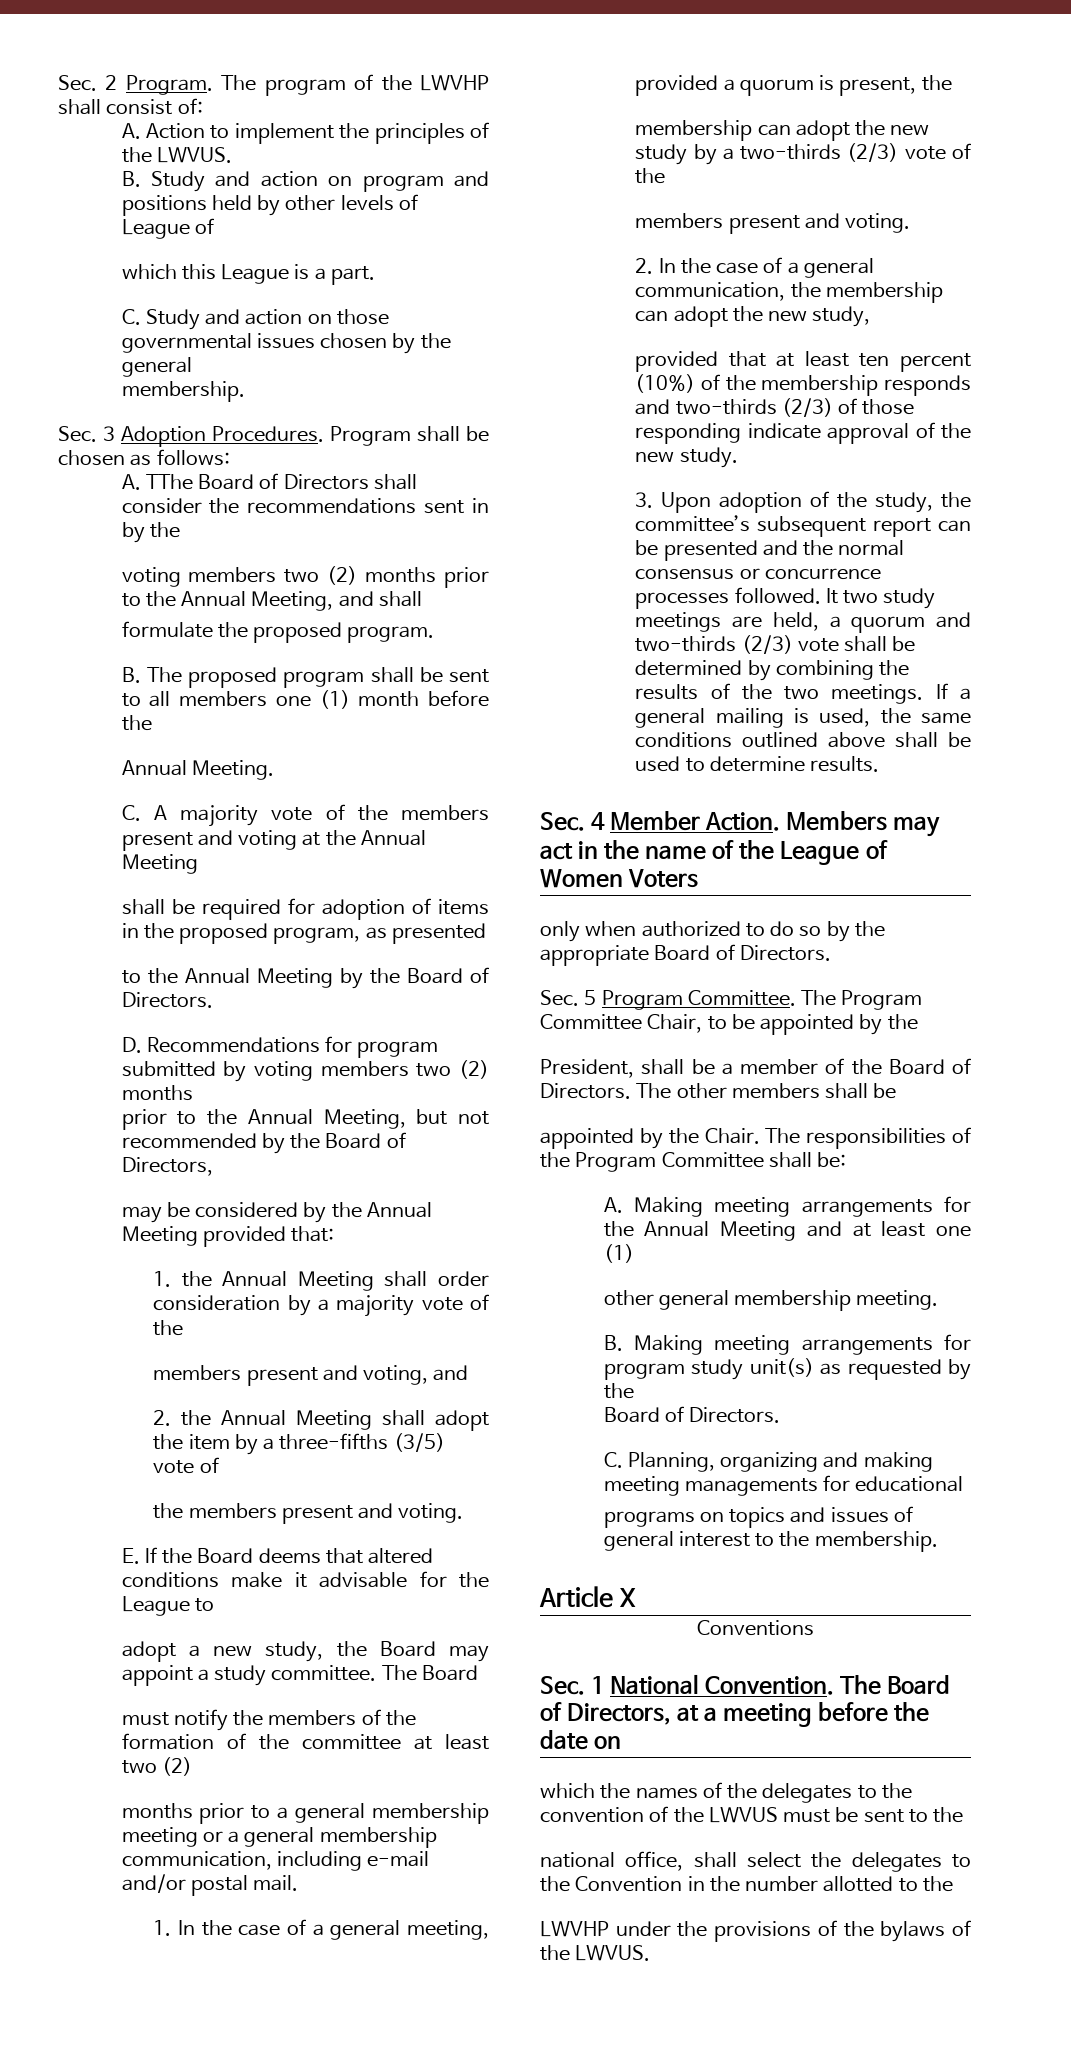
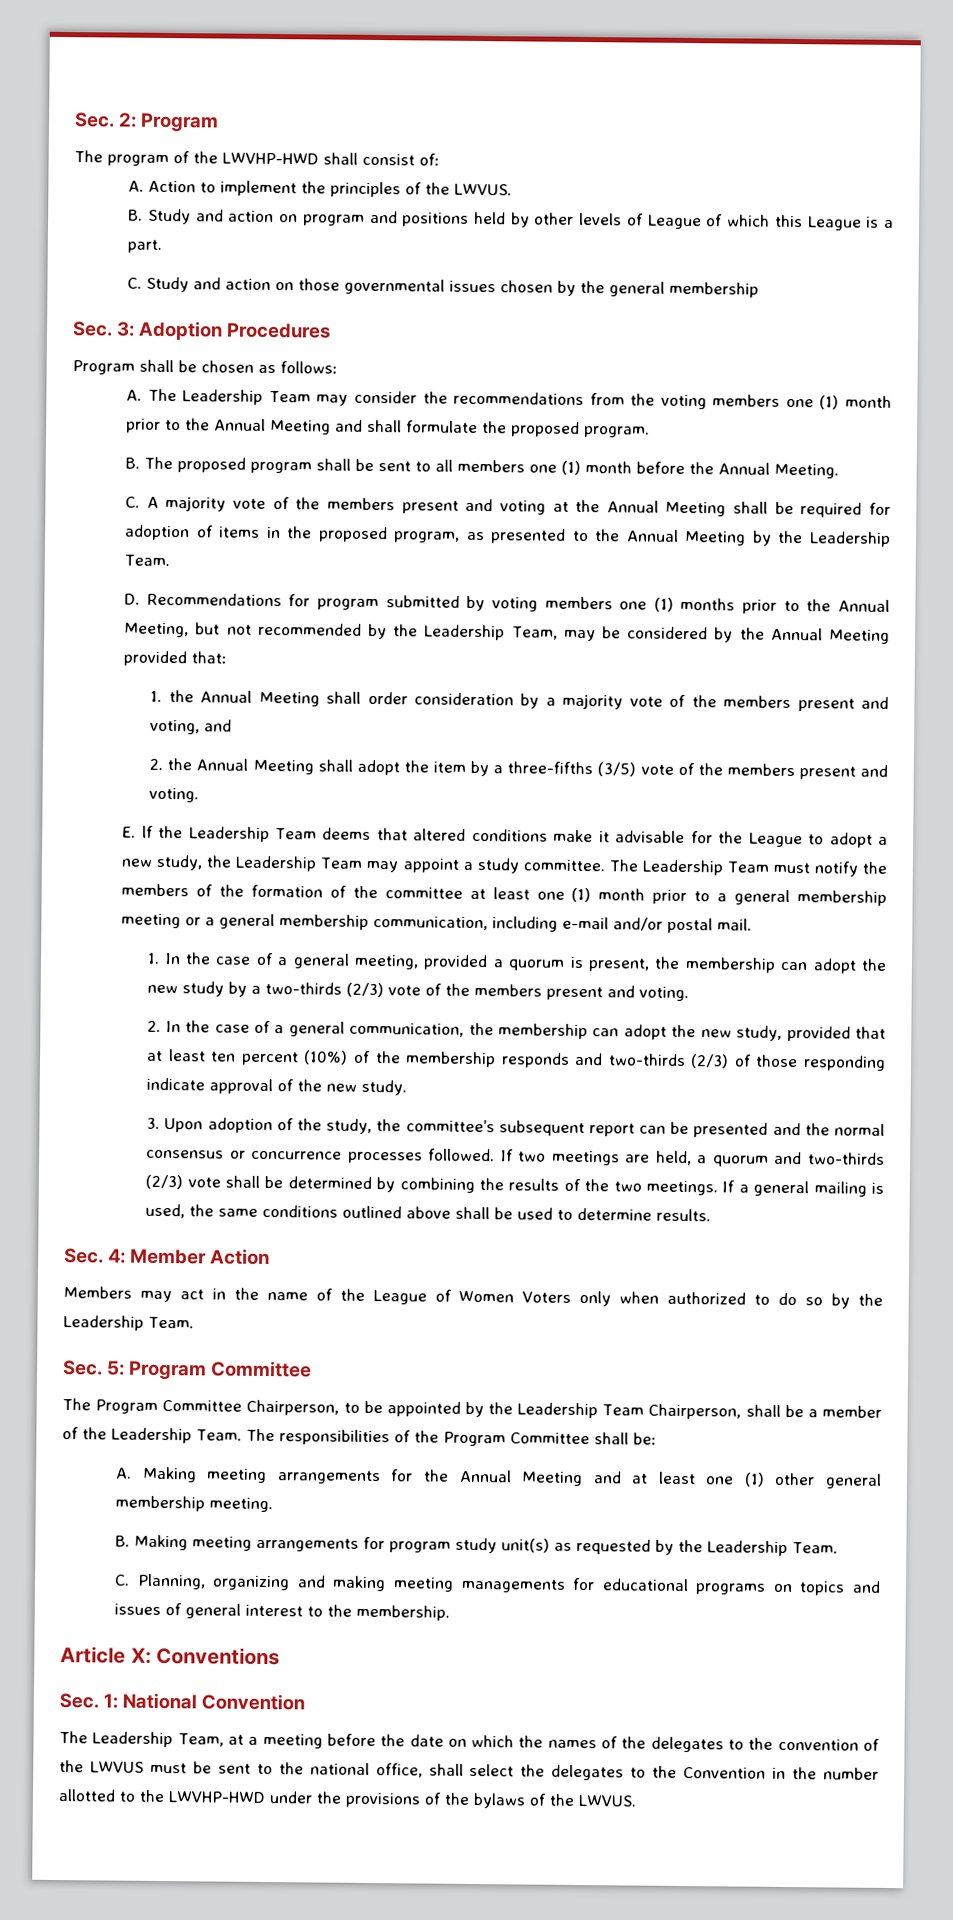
- Sec. 2 Program. The program of the LWVHP shall consist of:
+ Sec. 2: Program
+ The program of the LWVHP-HWD shall consist of:
- B. Study and action on program and positions held by other levels of League of
- which this League is a part.
+ B. Study and action on program and positions held by other levels of League of which this League is a part.
- C. Study and action on those governmental issues chosen by the general
- membership.
- Sec. 3 Adoption Procedures. Program shall be chosen as follows:
+ C. Study and action on those governmental issues chosen by the general membership
+ Sec. 3: Adoption Procedures
+ Program shall be chosen as follows:
- A. TThe Board of Directors shall consider the recommendations sent in by the
- voting members two (2) months prior to the Annual Meeting, and shall
- formulate the proposed program.
+ A. The Leadership Team may consider the recommendations from the voting members one (1) month prior to the Annual Meeting and shall formulate the proposed program.
- B. The proposed program shall be sent to all members one (1) month before the
- Annual Meeting.
+ B. The proposed program shall be sent to all members one (1) month before the Annual Meeting.
- C. A majority vote of the members present and voting at the Annual Meeting
- shall be required for adoption of items in the proposed program, as presented
- to the Annual Meeting by the Board of Directors.
+ C. A majority vote of the members present and voting at the Annual Meeting shall be required for adoption of items in the proposed program, as presented to the Annual Meeting by the Leadership Team.
- D. Recommendations for program submitted by voting members two (2) months
- prior to the Annual Meeting, but not recommended by the Board of Directors,
- may be considered by the Annual Meeting provided that:
+ D. Recommendations for program submitted by voting members one (1) months prior to the Annual Meeting, but not recommended by the Leadership Team, may be considered by the Annual Meeting provided that:
- 1. the Annual Meeting shall order consideration by a majority vote of the
- members present and voting, and
+ 1. the Annual Meeting shall order consideration by a majority vote of the members present and voting, and
- 2. the Annual Meeting shall adopt the item by a three-fifths (3/5) vote of
- the members present and voting.
+ 2. the Annual Meeting shall adopt the item by a three-fifths (3/5) vote of the members present and voting.
- E. lf the Board deems that altered conditions make it advisable for the League to
- adopt a new study, the Board may appoint a study committee. The Board
- must notify the members of the formation of the committee at least two (2)
- months prior to a general membership meeting or a general membership communication, including e-mail and/or postal mail.
+ E. lf the Leadership Team deems that altered conditions make it advisable for the League to adopt a new study, the Leadership Team may appoint a study committee. The Leadership Team must notify the members of the formation of the committee at least one (1) month prior to a general membership meeting or a general membership communication, including e-mail and/or postal mail.
- 1. In the case of a general meeting, provided a quorum is present, the
- membership can adopt the new study by a two-thirds (2/3) vote of the
- members present and voting.
+ 1. In the case of a general meeting, provided a quorum is present, the membership can adopt the new study by a two-thirds (2/3) vote of the members present and voting.
- 2. In the case of a general communication, the membership can adopt the new study,
- provided that at least ten percent (10%) of the membership responds and two-thirds (2/3) of those responding indicate approval of the new study.
+ 2. In the case of a general communication, the membership can adopt the new study, provided that at least ten percent (10%) of the membership responds and two-thirds (2/3) of those responding indicate approval of the new study.
- It two study meetings are held, a quorum and two-thirds (2/3) vote shall be determined by combining the results of the two meetings.
+ If two meetings are held, a quorum and two-thirds (2/3) vote shall be determined by combining the results of the two meetings.
- Sec. 4 Member Action. Members may act in the name of the League of Women Voters
- only when authorized to do so by the appropriate Board of Directors.
- Sec. 5 Program Committee. The Program Committee Chair, to be appointed by the
- President, shall be a member of the Board of Directors. The other members shall be
- appointed by the Chair.
+ Sec. 4: Member Action
+ Members may act in the name of the League of Women Voters only when authorized to do so by the Leadership Team.
+ Sec. 5: Program Committee
+ The Program Committee Chairperson, to be appointed by the Leadership Team Chairperson, shall be a member of the Leadership Team.
- A. Making meeting arrangements for the Annual Meeting and at least one (1)
- other general membership meeting.
+ A. Making meeting arrangements for the Annual Meeting and at least one (1) other general membership meeting.
- B. Making meeting arrangements for program study unit(s) as requested by the
- Board of Directors.
+ B. Making meeting arrangements for program study unit(s) as requested by the Leadership Team.
- C. Planning, organizing and making meeting managements for educational
- programs on topics and issues of general interest to the membership.
+ C. Planning, organizing and making meeting managements for educational programs on topics and issues of general interest to the membership.
- Article X
- Conventions
+ Article X: Conventions
- Sec. 1 National Convention. The Board of Directors, at a meeting before the date on
- which the names of the delegates to the convention of the LWVUS must be sent to the
- national office, shall select the delegates to the Convention in the number allotted to the
- LWVHP under the provisions of the bylaws of the LWVUS.
+ Sec. 1: National Convention
+ The Leadership Team, at a meeting before the date on which the names of the delegates to the convention of the LWVUS must be sent to the national office, shall select the delegates to the Convention in the number allotted to the LWVHP-HWD under the provisions of the bylaws of the LWVUS.

